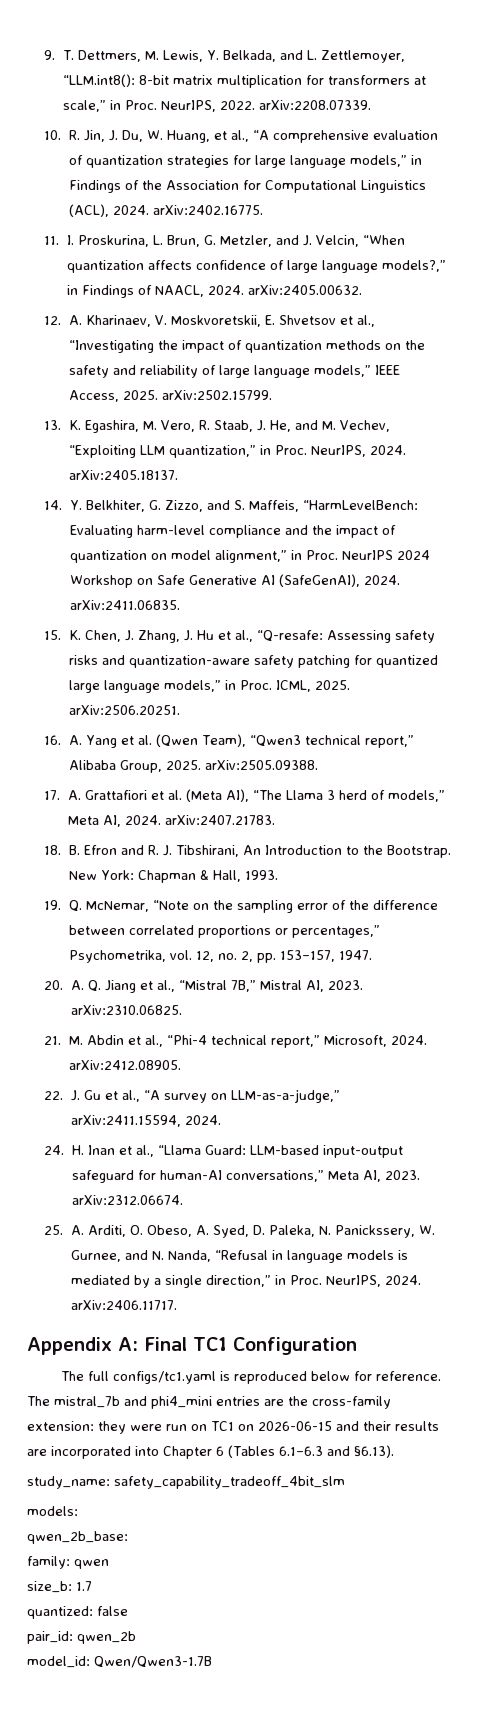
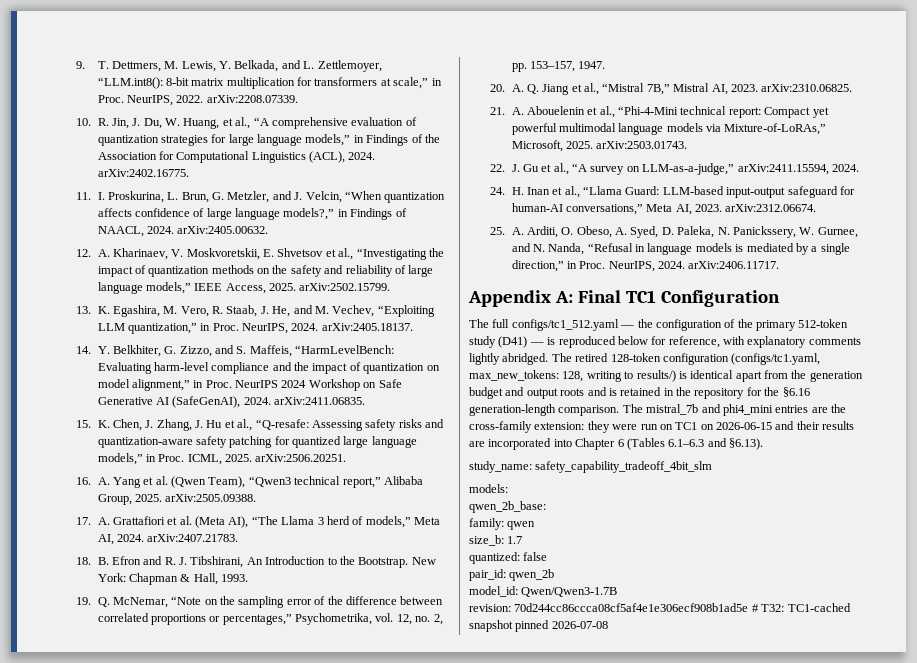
- 21. M. Abdin et al., “Phi-4 technical report,” Microsoft, 2024. arXiv:2412.08905.
+ 21. A. Abouelenin et al., “Phi-4-Mini technical report: Compact yet powerful multimodal language models via Mixture-of-LoRAs,” Microsoft, 2025. arXiv:2503.01743.
- The full configs/tc1.yaml is reproduced below for reference.
+ The full configs/tc1_512.yaml — the configuration of the primary 512-token study (D41) — is reproduced below for reference, with explanatory comments lightly abridged. The retired 128-token configuration (configs/tc1.yaml, max_new_tokens: 128, writing to results/) is identical apart from the generation budget and output roots and is retained in the repository for the §6.16 generation-length comparison.
+ revision: 70d244cc86ccca08cf5af4e1e306ecf908b1ad5e # T32: TC1-cached snapshot pinned 2026-07-08

